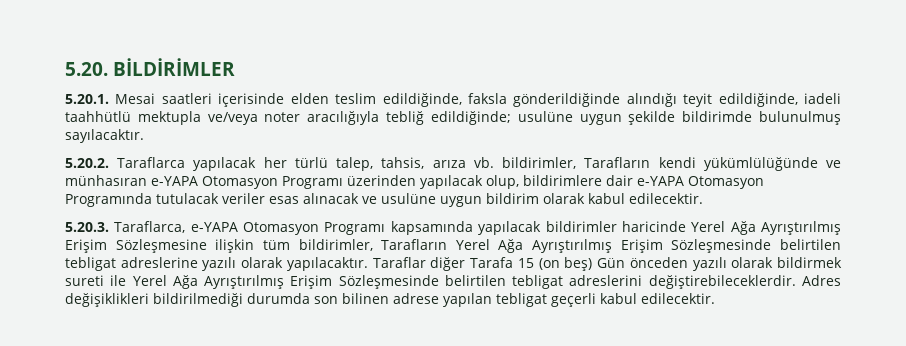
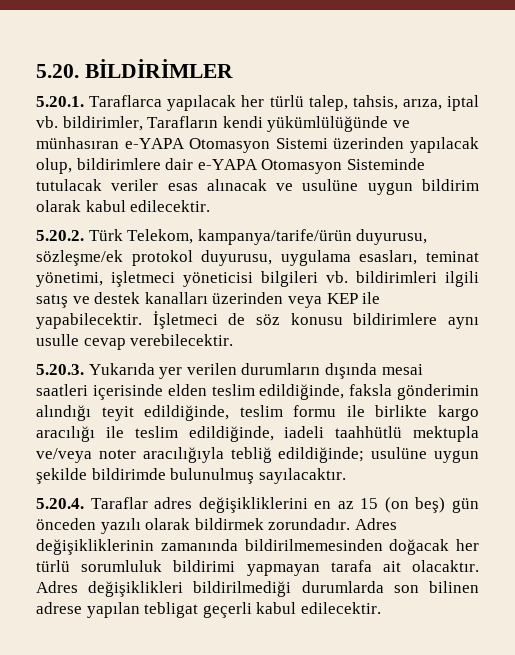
- 5.20.1. Mesai saatleri içerisinde elden teslim edildiğinde, faksla gönderildiğinde alındığı teyit edildiğinde, iadeli taahhütlü mektupla ve/veya noter aracılığıyla tebliğ edildiğinde; usulüne uygun şekilde bildirimde bulunulmuş sayılacaktır.
+ 5.20.1. Taraflarca yapılacak her türlü talep, tahsis, arıza, iptal vb. bildirimler, Tarafların kendi yükümlülüğünde ve münhasıran e-YAPA Otomasyon Sistemi üzerinden yapılacak olup, bildirimlere dair e-YAPA Otomasyon Sisteminde tutulacak veriler esas alınacak ve usulüne uygun bildirim olarak kabul edilecektir.
+ 5.20.2. Türk Telekom, kampanya/tarife/ürün duyurusu, sözleşme/ek protokol duyurusu, uygulama esasları, teminat yönetimi, işletmeci yöneticisi bilgileri vb. bildirimleri ilgili satış ve destek kanalları üzerinden veya KEP ile yapabilecektir. İşletmeci de söz konusu bildirimlere aynı usulle cevap verebilecektir.
+ 5.20.3. Yukarıda yer verilen durumların dışında mesai saatleri içerisinde elden teslim edildiğinde, faksla gönderimin alındığı teyit edildiğinde, teslim formu ile birlikte kargo aracılığı ile teslim edildiğinde, iadeli taahhütlü mektupla ve/veya noter aracılığıyla tebliğ edildiğinde; usulüne uygun şekilde bildirimde bulunulmuş sayılacaktır.
- 5.20.2. Taraflarca yapılacak her türlü talep, tahsis, arıza vb. bildirimler, Tarafların kendi yükümlülüğünde ve münhasıran e-YAPA Otomasyon Programı üzerinden yapılacak olup, bildirimlere dair e-YAPA Otomasyon Programında tutulacak veriler esas alınacak ve usulüne uygun bildirim olarak kabul edilecektir.
- 5.20.3. Taraflarca, e-YAPA Otomasyon Programı kapsamında yapılacak bildirimler haricinde Yerel Ağa Ayrıştırılmış Erişim Sözleşmesine ilişkin tüm bildirimler, Tarafların Yerel Ağa Ayrıştırılmış Erişim Sözleşmesinde belirtilen tebligat adreslerine yazılı olarak yapılacaktır. Taraflar diğer Tarafa 15 (on beş) Gün önceden yazılı olarak bildirmek sureti ile Yerel Ağa Ayrıştırılmış Erişim Sözleşmesinde belirtilen tebligat adreslerini değiştirebileceklerdir.
+ 5.20.4. Taraflar adres değişikliklerini en az 15 (on beş) gün önceden yazılı olarak bildirmek zorundadır. Adres değişikliklerinin zamanında bildirilmemesinden doğacak her türlü sorumluluk bildirimi yapmayan tarafa ait olacaktır.
- Adres değişiklikleri bildirilmediği durumda son bilinen adrese yapılan tebligat geçerli kabul edilecektir.
+ Adres değişiklikleri bildirilmediği durumlarda son bilinen adrese yapılan tebligat geçerli kabul edilecektir.

